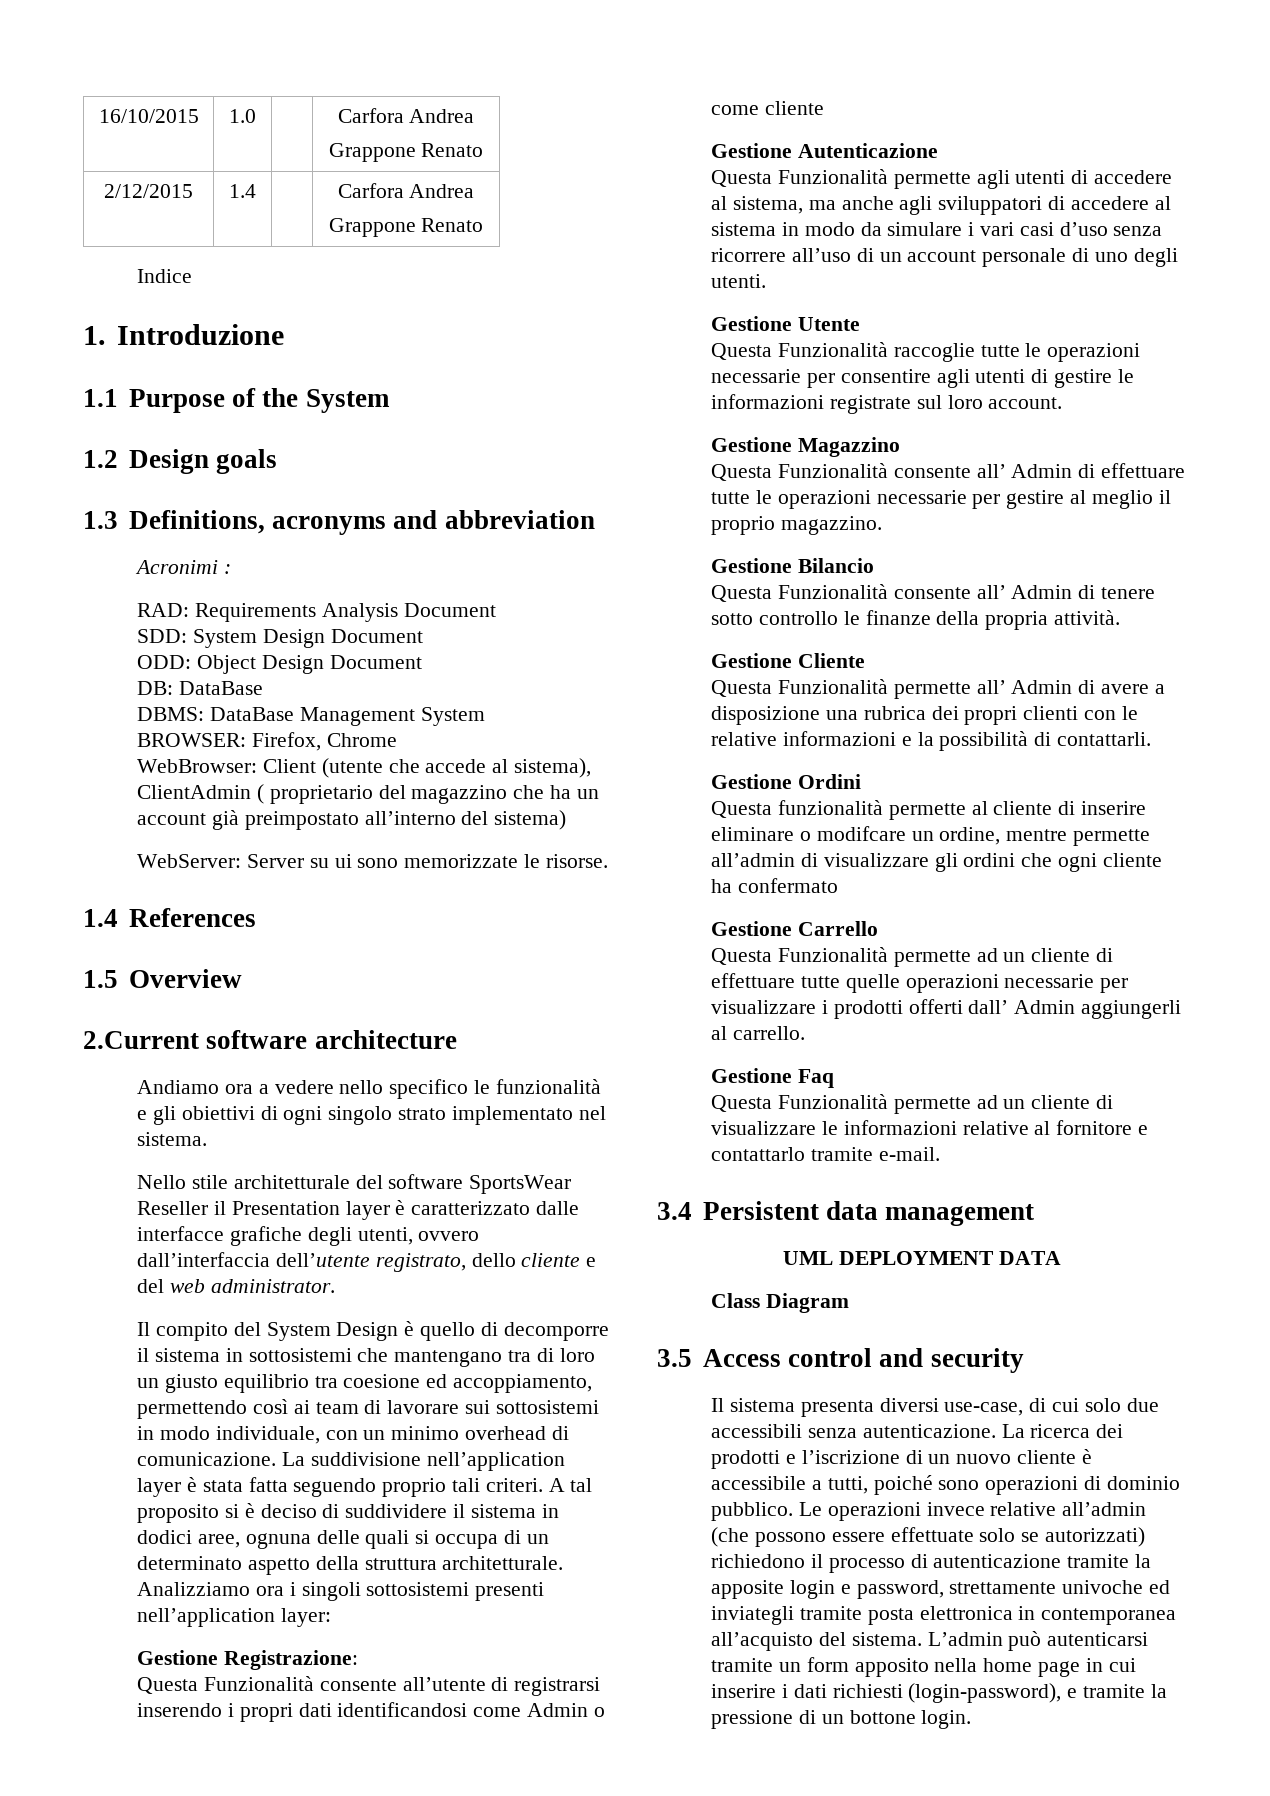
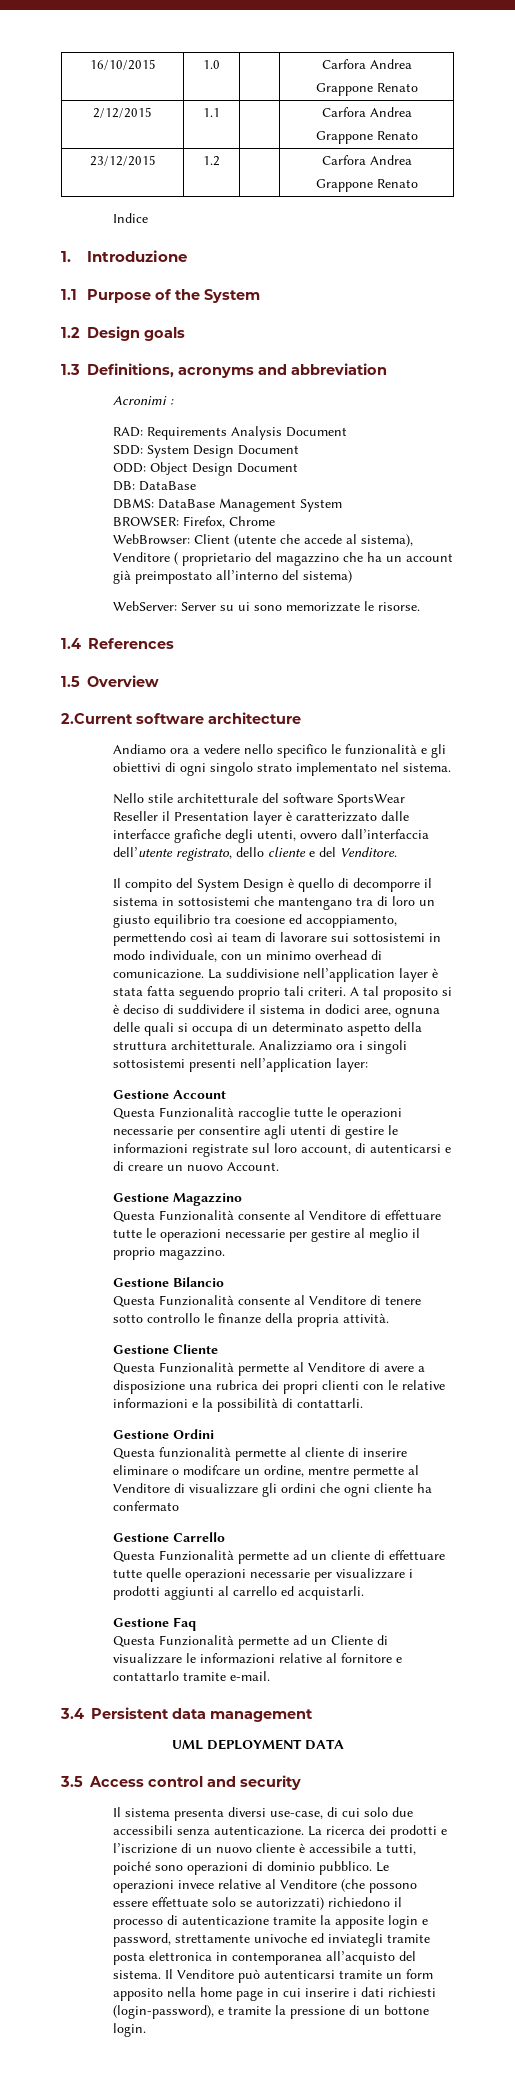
- 2/12/2015 | 1.4 | | Carfora Andrea
+ 2/12/2015 | 1.1 | | Carfora Andrea
+ Grappone Renato
+ 23/12/2015 | 1.2 | | Carfora Andrea
- WebBrowser: Client (utente che accede al sistema), ClientAdmin ( proprietario del magazzino che ha un account già preimpostato all’interno del sistema)
+ WebBrowser: Client (utente che accede al sistema), Venditore ( proprietario del magazzino che ha un account già preimpostato all’interno del sistema)
- Nello stile architetturale del software SportsWear Reseller il Presentation layer è caratterizzato dalle interfacce grafiche degli utenti, ovvero dall’interfaccia dell’utente registrato, dello cliente e del web administrator.
+ Nello stile architetturale del software SportsWear Reseller il Presentation layer è caratterizzato dalle interfacce grafiche degli utenti, ovvero dall’interfaccia dell’utente registrato, dello cliente e del Venditore.
- Gestione Registrazione:
- Questa Funzionalità consente all’utente di registrarsi inserendo i propri dati identificandosi come Admin o come cliente
- Gestione Autenticazione
- Questa Funzionalità permette agli utenti di accedere al sistema, ma anche agli sviluppatori di accedere al sistema in modo da simulare i vari casi d’uso senza ricorrere all’uso di un account personale di uno degli utenti.
- Gestione Utente
+ Gestione Account
- Questa Funzionalità raccoglie tutte le operazioni necessarie per consentire agli utenti di gestire le informazioni registrate sul loro account.
+ Questa Funzionalità raccoglie tutte le operazioni necessarie per consentire agli utenti di gestire le informazioni registrate sul loro account, di autenticarsi e di creare un nuovo Account.
- Questa Funzionalità consente all’ Admin di effettuare tutte le operazioni necessarie per gestire al meglio il proprio magazzino.
+ Questa Funzionalità consente al Venditore di effettuare tutte le operazioni necessarie per gestire al meglio il proprio magazzino.
- Questa Funzionalità consente all’ Admin di tenere sotto controllo le finanze della propria attività.
+ Questa Funzionalità consente al Venditore di tenere sotto controllo le finanze della propria attività.
- Questa Funzionalità permette all’ Admin di avere a disposizione una rubrica dei propri clienti con le relative informazioni e la possibilità di contattarli.
+ Questa Funzionalità permette al Venditore di avere a disposizione una rubrica dei propri clienti con le relative informazioni e la possibilità di contattarli.
- Questa funzionalità permette al cliente di inserire eliminare o modifcare un ordine, mentre permette all’admin di visualizzare gli ordini che ogni cliente ha confermato
+ Questa funzionalità permette al cliente di inserire eliminare o modifcare un ordine, mentre permette al Venditore di visualizzare gli ordini che ogni cliente ha confermato
- Questa Funzionalità permette ad un cliente di effettuare tutte quelle operazioni necessarie per visualizzare i prodotti offerti dall’ Admin aggiungerli al carrello.
+ Questa Funzionalità permette ad un cliente di effettuare tutte quelle operazioni necessarie per visualizzare i prodotti aggiunti al carrello ed acquistarli.
- Questa Funzionalità permette ad un cliente di visualizzare le informazioni relative al fornitore e contattarlo tramite e-mail.
+ Questa Funzionalità permette ad un Cliente di visualizzare le informazioni relative al fornitore e contattarlo tramite e-mail.
- Class Diagram
- Le operazioni invece relative all’admin (che possono essere effettuate solo se autorizzati) richiedono il processo di autenticazione tramite la apposite login e password, strettamente univoche ed inviategli tramite posta elettronica in contemporanea all’acquisto del sistema.
+ Le operazioni invece relative al Venditore (che possono essere effettuate solo se autorizzati) richiedono il processo di autenticazione tramite la apposite login e password, strettamente univoche ed inviategli tramite posta elettronica in contemporanea all’acquisto del sistema.
- L’admin può autenticarsi tramite un form apposito nella home page in cui inserire i dati richiesti (login-password), e tramite la pressione di un bottone login.
+ Il Venditore può autenticarsi tramite un form apposito nella home page in cui inserire i dati richiesti (login-password), e tramite la pressione di un bottone login.

